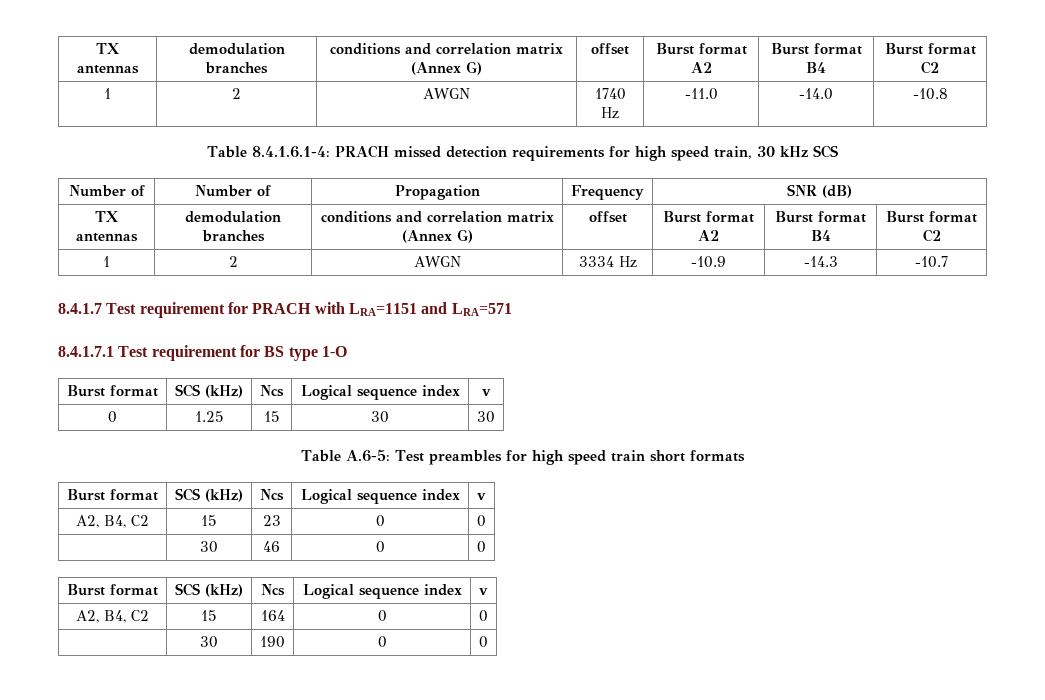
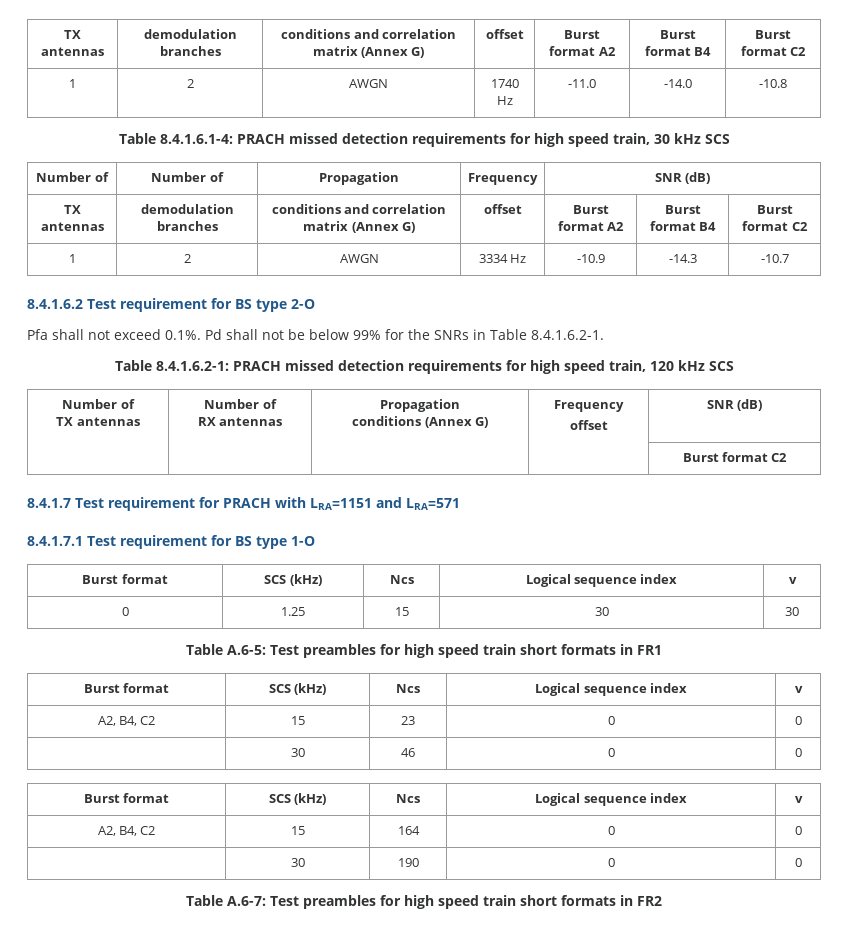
+ 8.4.1.6.2 Test requirement for BS type 2-O
+ Pfa shall not exceed 0.1%. Pd shall not be below 99% for the SNRs in Table 8.4.1.6.2-1.
+ Table 8.4.1.6.2-1: PRACH missed detection requirements for high speed train, 120 kHz SCS
+ Number of
+ TX antennas | Number of
+ RX antennas | Propagation
+ conditions (Annex G) | Frequency
+ offset | SNR (dB)
+ | | | | Burst format C2
- Table A.6-5: Test preambles for high speed train short formats
+ Table A.6-5: Test preambles for high speed train short formats in FR1
+ Table A.6-7: Test preambles for high speed train short formats in FR2

